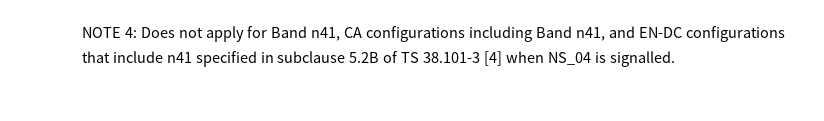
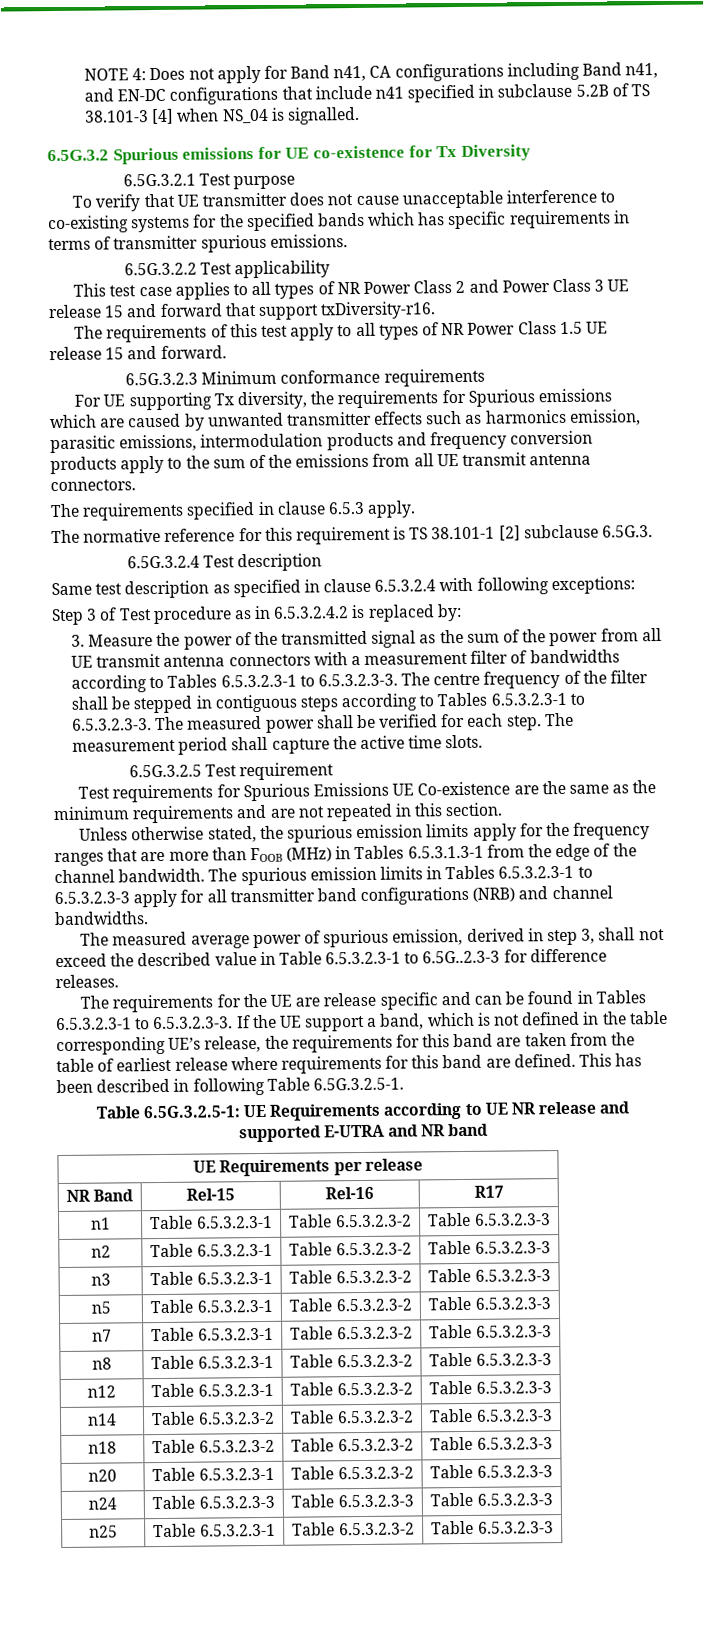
+ 6.5G.3.2 Spurious emissions for UE co-existence for Tx Diversity
+ 6.5G.3.2.1 Test purpose
+ To verify that UE transmitter does not cause unacceptable interference to co-existing systems for the specified bands which has specific requirements in terms of transmitter spurious emissions.
+ 6.5G.3.2.2 Test applicability
+ This test case applies to all types of NR Power Class 2 and Power Class 3 UE release 15 and forward that support txDiversity-r16.
+ The requirements of this test apply to all types of NR Power Class 1.5 UE release 15 and forward.
+ 6.5G.3.2.3 Minimum conformance requirements
+ For UE supporting Tx diversity, the requirements for Spurious emissions which are caused by unwanted transmitter effects such as harmonics emission, parasitic emissions, intermodulation products and frequency conversion products apply to the sum of the emissions from all UE transmit antenna connectors.
+ The requirements specified in clause 6.5.3 apply.
+ The normative reference for this requirement is TS 38.101-1 [2] subclause 6.5G.3.
+ 6.5G.3.2.4 Test description
+ Same test description as specified in clause 6.5.3.2.4 with following exceptions:
+ Step 3 of Test procedure as in 6.5.3.2.4.2 is replaced by:
+ 3. Measure the power of the transmitted signal as the sum of the power from all UE transmit antenna connectors with a measurement filter of bandwidths according to Tables 6.5.3.2.3-1 to 6.5.3.2.3-3. The centre frequency of the filter shall be stepped in contiguous steps according to Tables 6.5.3.2.3-1 to 6.5.3.2.3-3. The measured power shall be verified for each step. The measurement period shall capture the active time slots.
+ 6.5G.3.2.5 Test requirement
+ Test requirements for Spurious Emissions UE Co-existence are the same as the minimum requirements and are not repeated in this section.
+ Unless otherwise stated, the spurious emission limits apply for the frequency ranges that are more than FOOB (MHz) in Tables 6.5.3.1.3-1 from the edge of the channel bandwidth. The spurious emission limits in Tables 6.5.3.2.3-1 to 6.5.3.2.3-3 apply for all transmitter band configurations (NRB) and channel bandwidths.
+ The measured average power of spurious emission, derived in step 3, shall not exceed the described value in Table 6.5.3.2.3-1 to 6.5G..2.3-3 for difference releases.
+ The requirements for the UE are release specific and can be found in Tables 6.5.3.2.3-1 to 6.5.3.2.3-3. If the UE support a band, which is not defined in the table corresponding UE’s release, the requirements for this band are taken from the table of earliest release where requirements for this band are defined. This has been described in following Table 6.5G.3.2.5-1.
+ Table 6.5G.3.2.5-1: UE Requirements according to UE NR release and supported E-UTRA and NR band
+ UE Requirements per release
+ NR Band | Rel-15 | Rel-16 | R17
+ n1 | Table 6.5.3.2.3-1 | Table 6.5.3.2.3-2 | Table 6.5.3.2.3-3
+ n2 | Table 6.5.3.2.3-1 | Table 6.5.3.2.3-2 | Table 6.5.3.2.3-3
+ n3 | Table 6.5.3.2.3-1 | Table 6.5.3.2.3-2 | Table 6.5.3.2.3-3
+ n5 | Table 6.5.3.2.3-1 | Table 6.5.3.2.3-2 | Table 6.5.3.2.3-3
+ n7 | Table 6.5.3.2.3-1 | Table 6.5.3.2.3-2 | Table 6.5.3.2.3-3
+ n8 | Table 6.5.3.2.3-1 | Table 6.5.3.2.3-2 | Table 6.5.3.2.3-3
+ n12 | Table 6.5.3.2.3-1 | Table 6.5.3.2.3-2 | Table 6.5.3.2.3-3
+ n14 | Table 6.5.3.2.3-2 | Table 6.5.3.2.3-2 | Table 6.5.3.2.3-3
+ n18 | Table 6.5.3.2.3-2 | Table 6.5.3.2.3-2 | Table 6.5.3.2.3-3
+ n20 | Table 6.5.3.2.3-1 | Table 6.5.3.2.3-2 | Table 6.5.3.2.3-3
+ n24 | Table 6.5.3.2.3-3 | Table 6.5.3.2.3-3 | Table 6.5.3.2.3-3
+ n25 | Table 6.5.3.2.3-1 | Table 6.5.3.2.3-2 | Table 6.5.3.2.3-3

